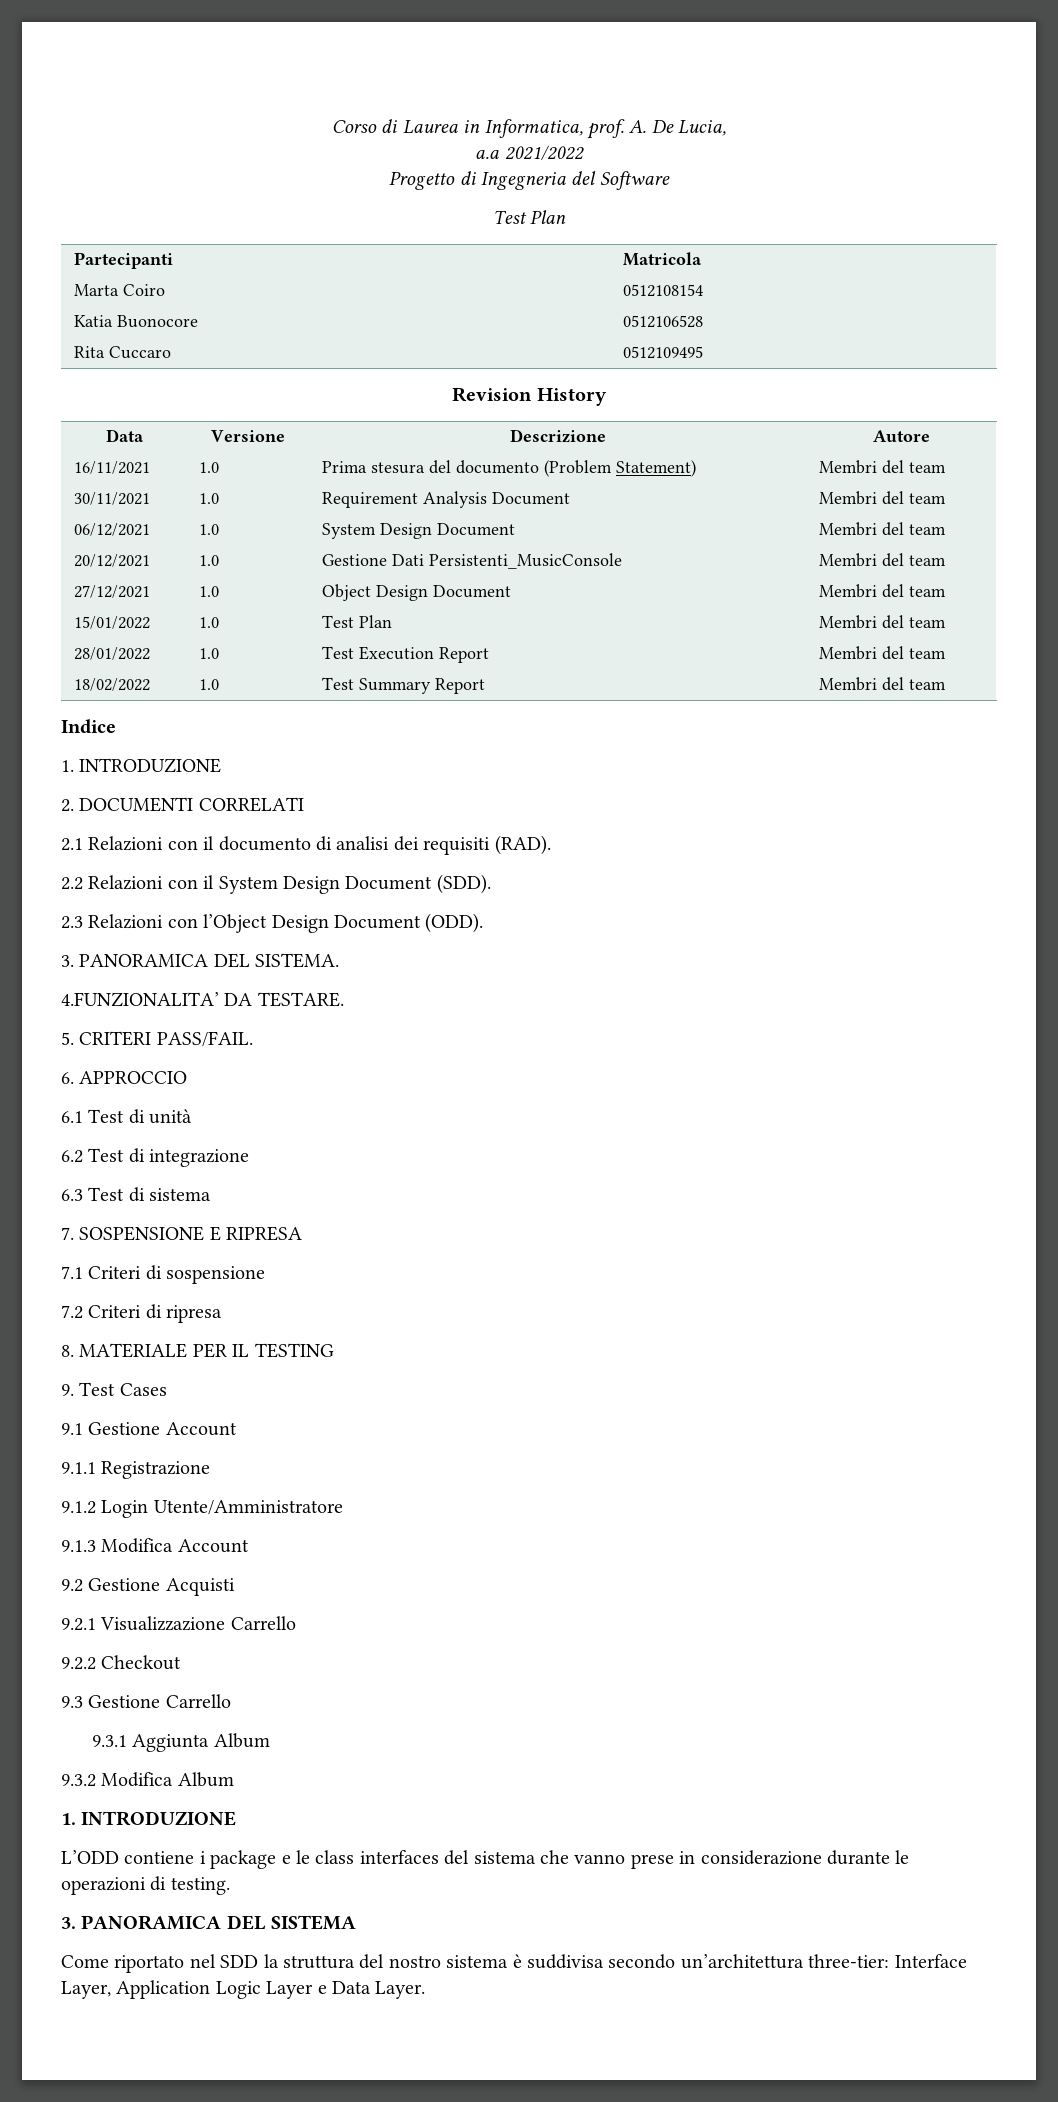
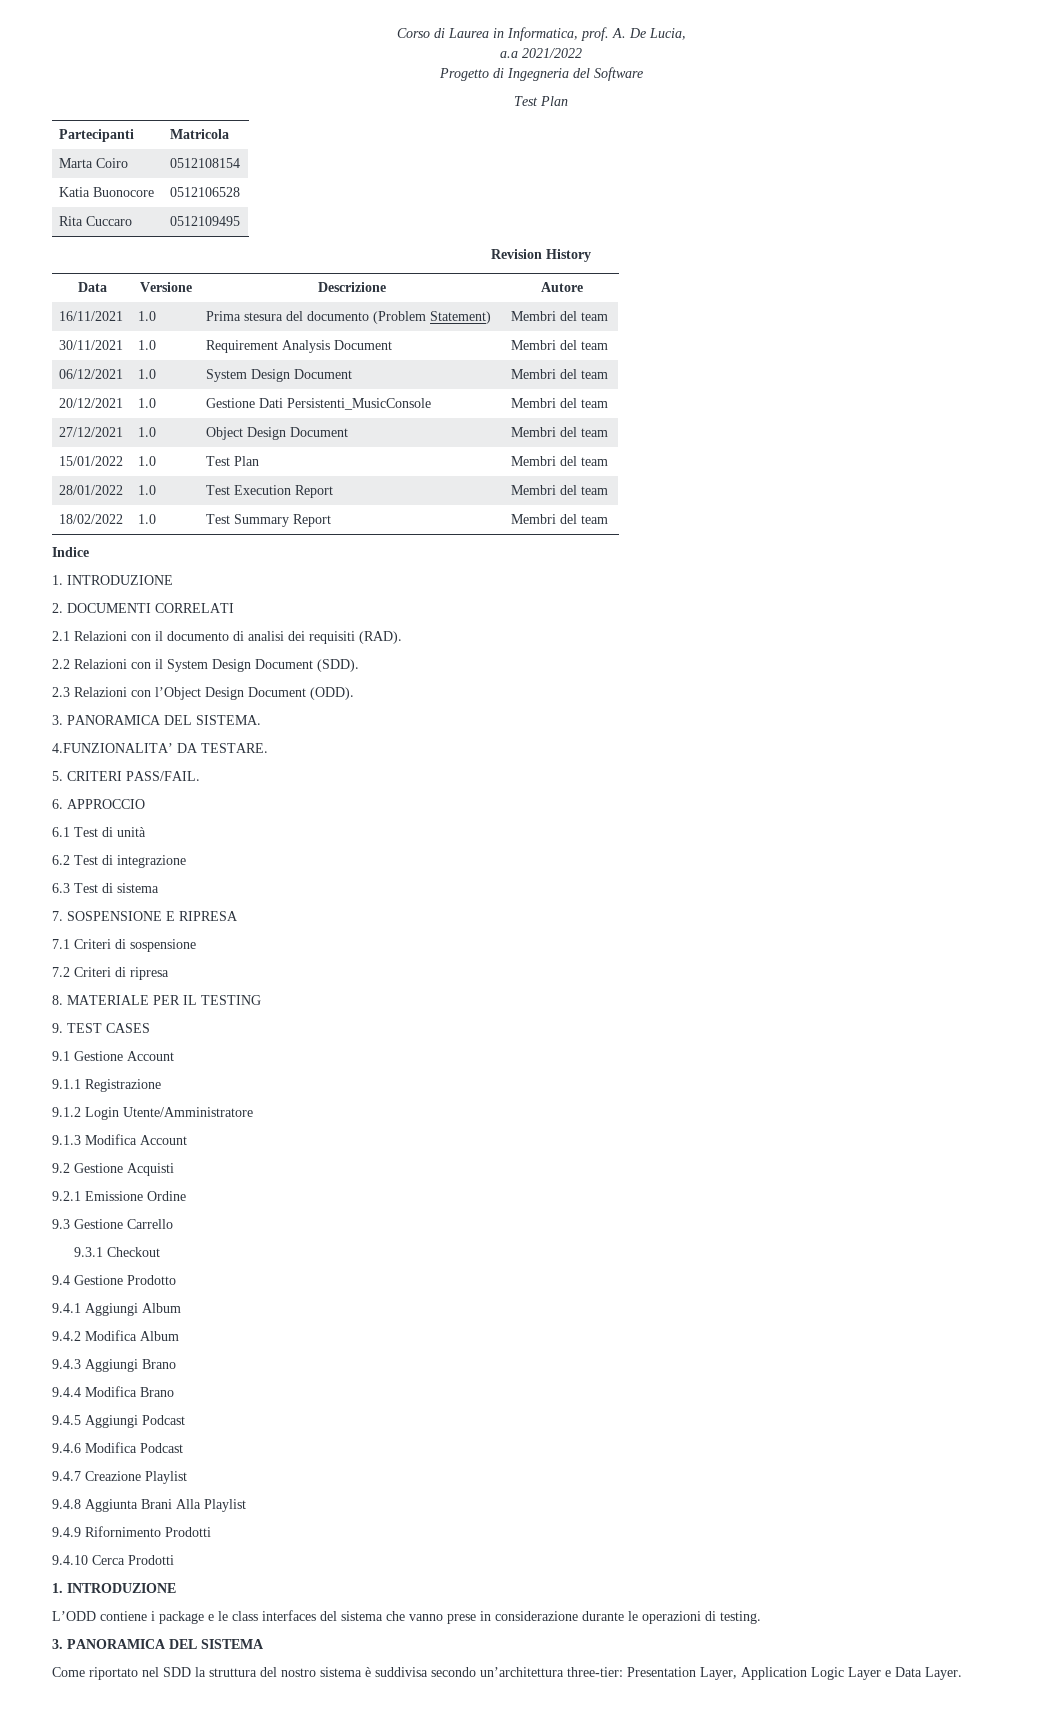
- 9. Test Cases
+ 9. TEST CASES
- 9.2.1 Visualizzazione Carrello
- 9.2.2 Checkout
+ 9.2.1 Emissione Ordine
- 9.3.1 Aggiunta Album
- 9.3.2 Modifica Album
+ 9.3.1 Checkout
+ 9.4 Gestione Prodotto
+ 9.4.1 Aggiungi Album
+ 9.4.2 Modifica Album
+ 9.4.3 Aggiungi Brano
+ 9.4.4 Modifica Brano
+ 9.4.5 Aggiungi Podcast
+ 9.4.6 Modifica Podcast
+ 9.4.7 Creazione Playlist
+ 9.4.8 Aggiunta Brani Alla Playlist
+ 9.4.9 Rifornimento Prodotti
+ 9.4.10 Cerca Prodotti
- Come riportato nel SDD la struttura del nostro sistema è suddivisa secondo un’architettura three-tier: Interface Layer, Application Logic Layer e Data Layer.
+ Come riportato nel SDD la struttura del nostro sistema è suddivisa secondo un’architettura three-tier: Presentation Layer, Application Logic Layer e Data Layer.

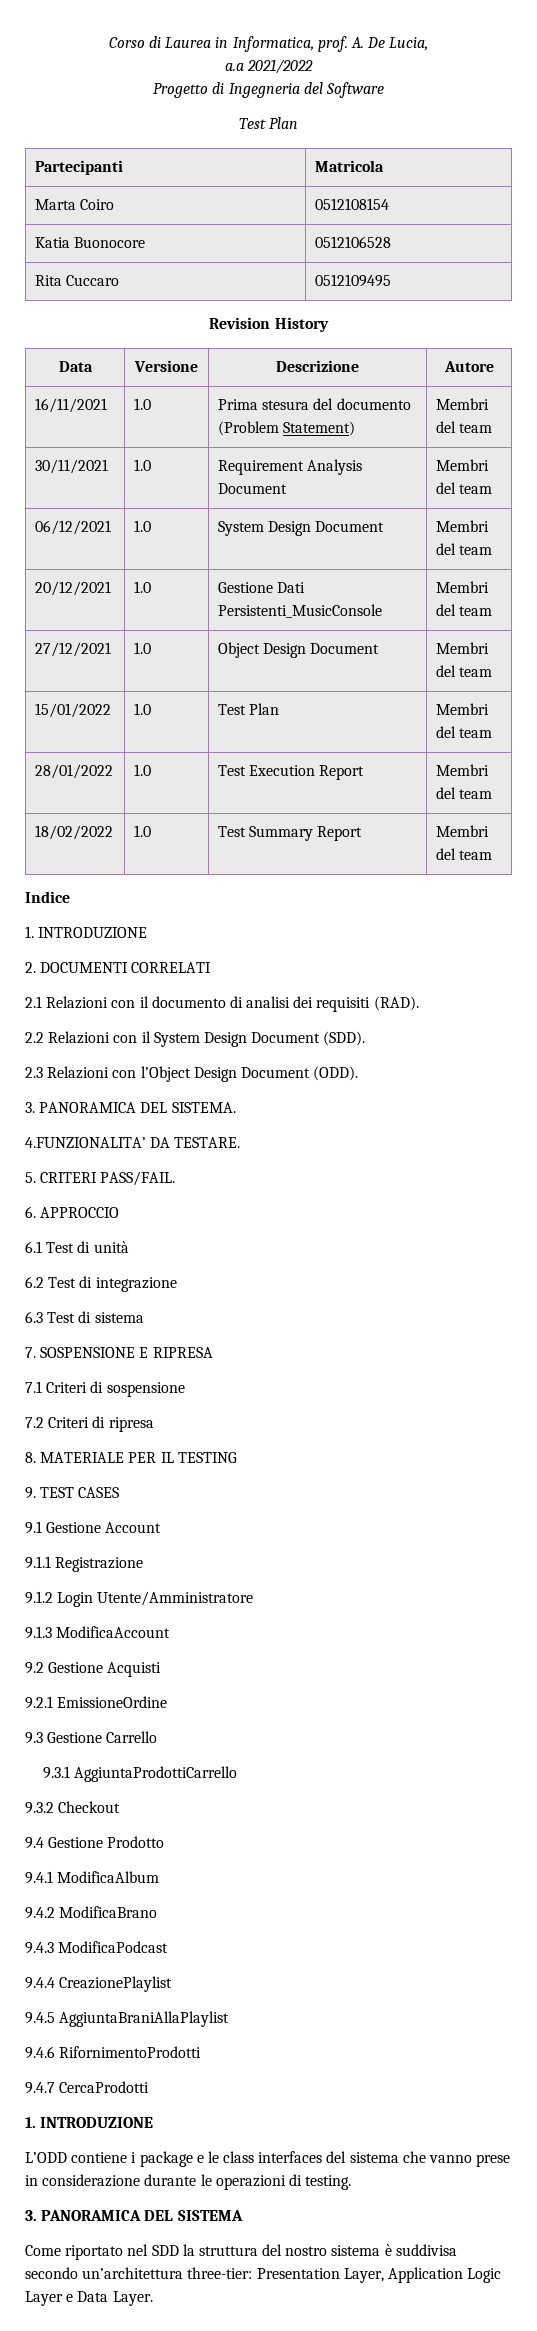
- 9.1.3 Modifica Account
+ 9.1.3 ModificaAccount
- 9.2.1 Emissione Ordine
+ 9.2.1 EmissioneOrdine
- 9.3.1 Checkout
+ 9.3.1 AggiuntaProdottiCarrello
+ 9.3.2 Checkout
- 9.4.1 Aggiungi Album
+ 9.4.1 ModificaAlbum
- 9.4.2 Modifica Album
+ 9.4.2 ModificaBrano
- 9.4.3 Aggiungi Brano
+ 9.4.3 ModificaPodcast
- 9.4.4 Modifica Brano
+ 9.4.4 CreazionePlaylist
- 9.4.5 Aggiungi Podcast
+ 9.4.5 AggiuntaBraniAllaPlaylist
- 9.4.6 Modifica Podcast
+ 9.4.6 RifornimentoProdotti
- 9.4.7 Creazione Playlist
- 9.4.8 Aggiunta Brani Alla Playlist
- 9.4.9 Rifornimento Prodotti
- 9.4.10 Cerca Prodotti
+ 9.4.7 CercaProdotti

